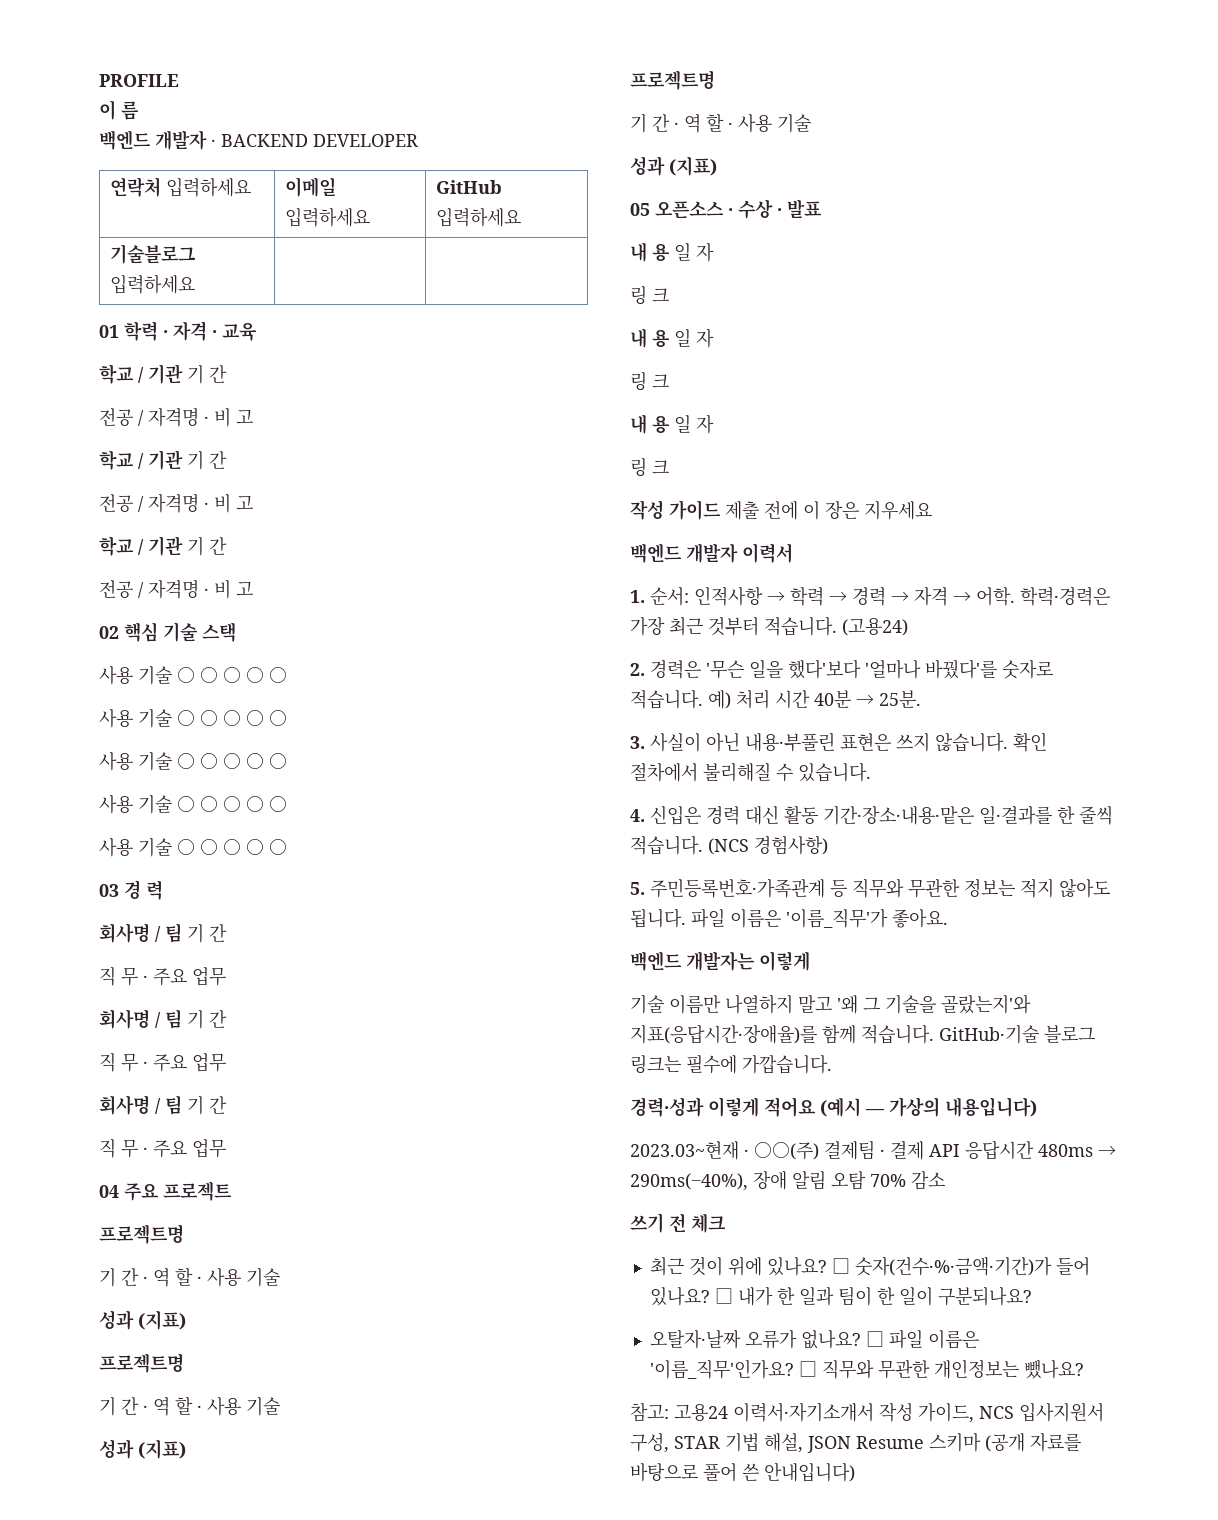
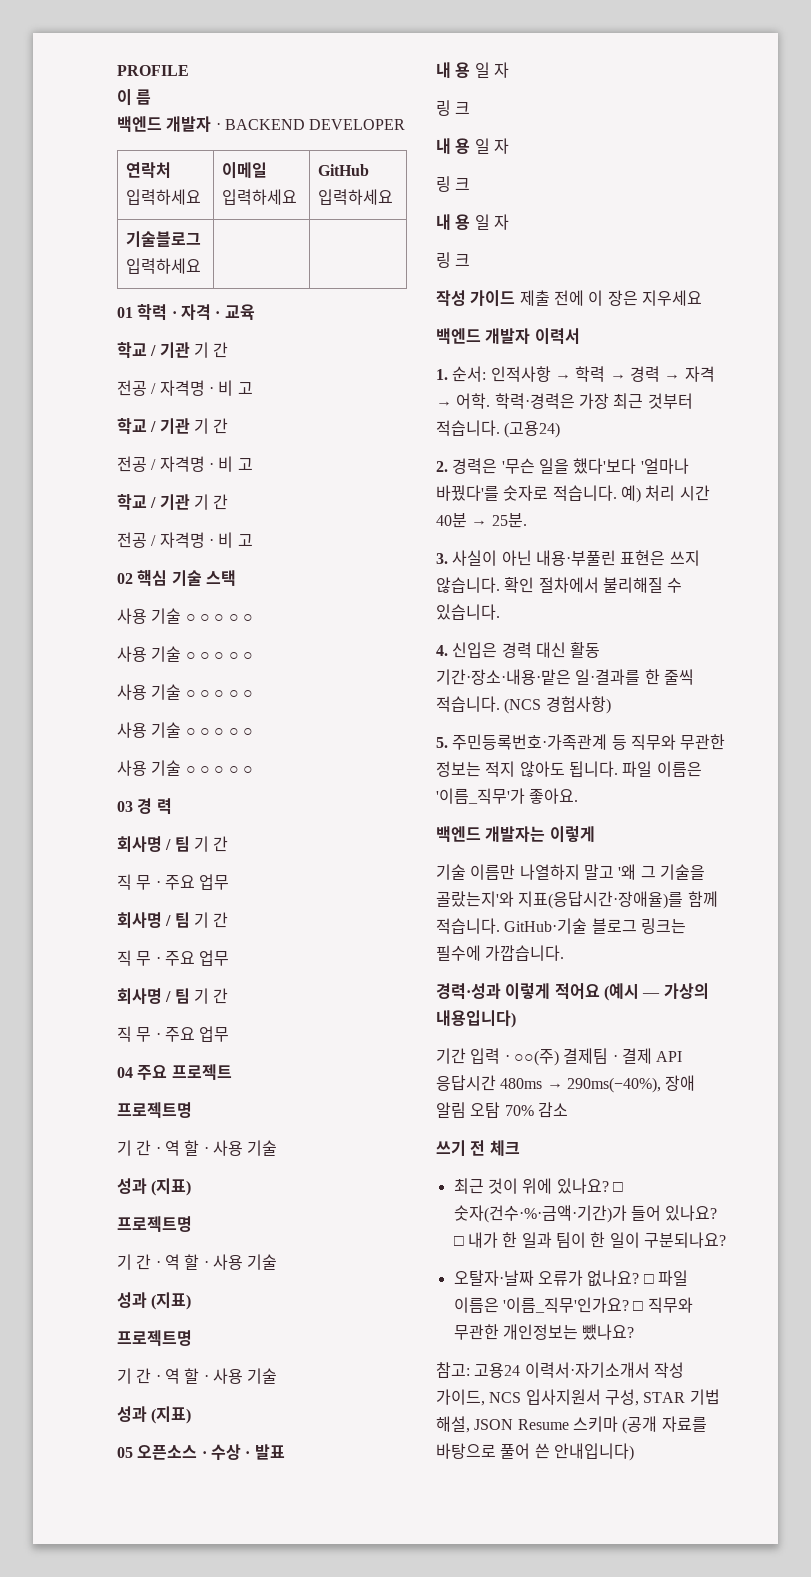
- 2023.03~현재 · ○○(주) 결제팀 · 결제 API 응답시간 480ms → 290ms(−40%), 장애 알림 오탐 70% 감소
+ 기간 입력 · ○○(주) 결제팀 · 결제 API 응답시간 480ms → 290ms(−40%), 장애 알림 오탐 70% 감소

